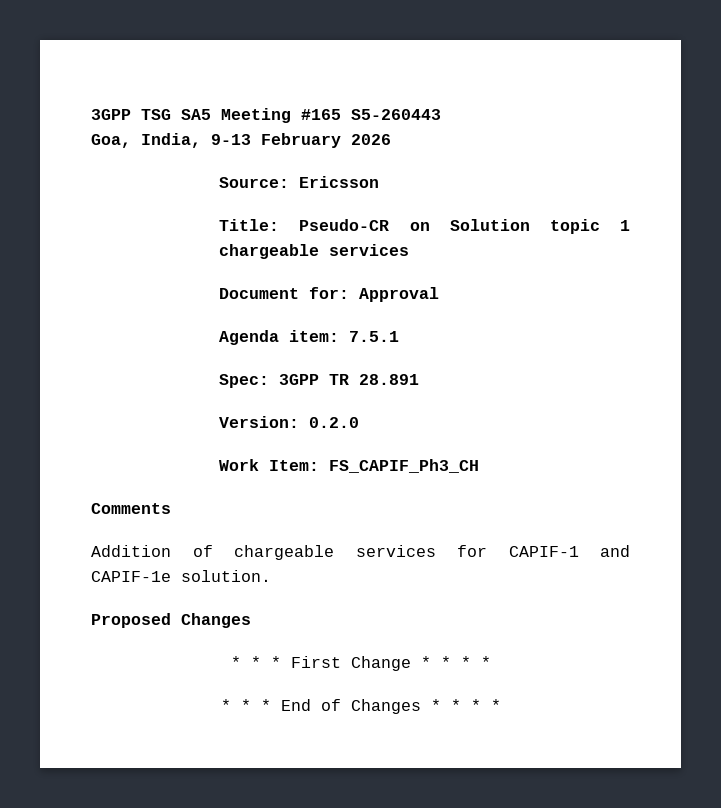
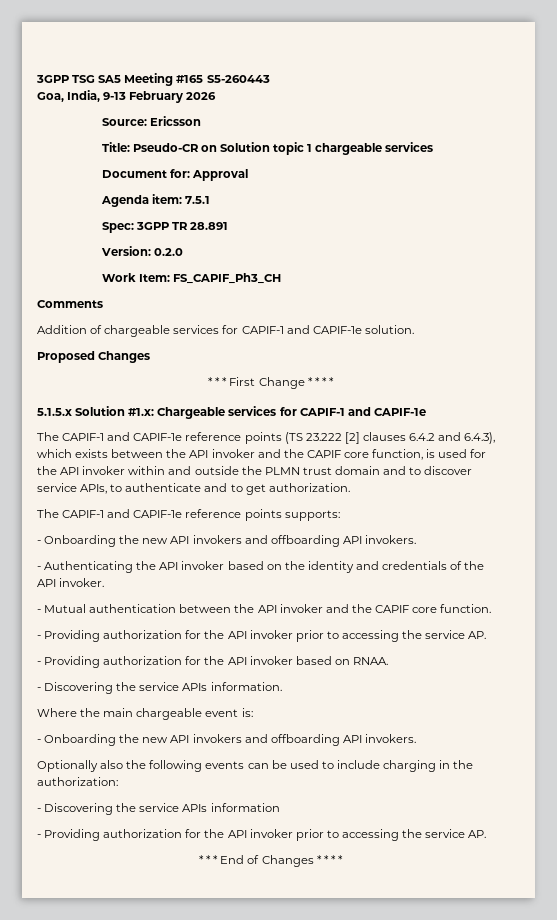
+ 5.1.5.x Solution #1.x: Chargeable services for CAPIF-1 and CAPIF-1e
+ The CAPIF-1 and CAPIF-1e reference points (TS 23.222 [2] clauses 6.4.2 and 6.4.3), which exists between the API invoker and the CAPIF core function, is used for the API invoker within and outside the PLMN trust domain and to discover service APIs, to authenticate and to get authorization.
+ The CAPIF-1 and CAPIF-1e reference points supports:
+ - Onboarding the new API invokers and offboarding API invokers.
+ - Authenticating the API invoker based on the identity and credentials of the API invoker.
+ - Mutual authentication between the API invoker and the CAPIF core function.
+ - Providing authorization for the API invoker prior to accessing the service AP.
+ - Providing authorization for the API invoker based on RNAA.
+ - Discovering the service APIs information.
+ Where the main chargeable event is:
+ - Onboarding the new API invokers and offboarding API invokers.
+ Optionally also the following events can be used to include charging in the authorization:
+ - Discovering the service APIs information
+ - Providing authorization for the API invoker prior to accessing the service AP.

